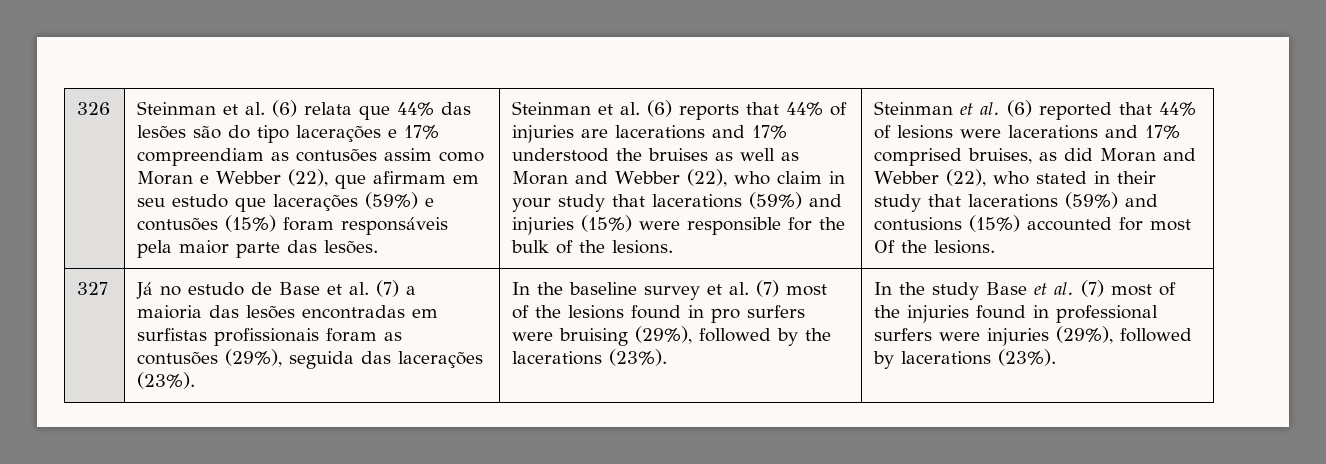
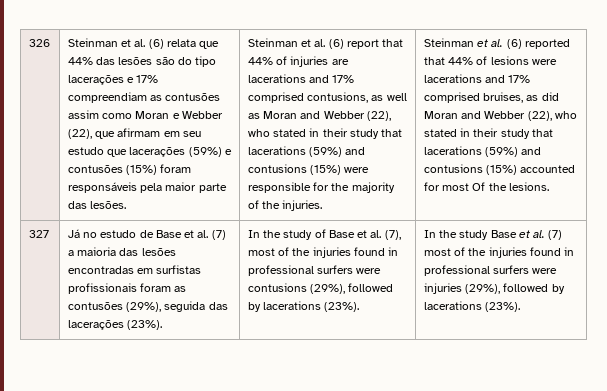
- Steinman et al. (6) reports that 44% of injuries are lacerations and 17% understood the bruises as well as Moran and Webber (22), who claim in your study that lacerations (59%) and injuries (15%) were responsible for the bulk of the lesions.
+ Steinman et al. (6) report that 44% of injuries are lacerations and 17% comprised contusions, as well as Moran and Webber (22), who stated in their study that lacerations (59%) and contusions (15%) were responsible for the majority of the injuries.
- In the baseline survey et al. (7) most of the lesions found in pro surfers were bruising (29%), followed by the lacerations (23%).
+ In the study of Base et al. (7), most of the injuries found in professional surfers were contusions (29%), followed by lacerations (23%).

